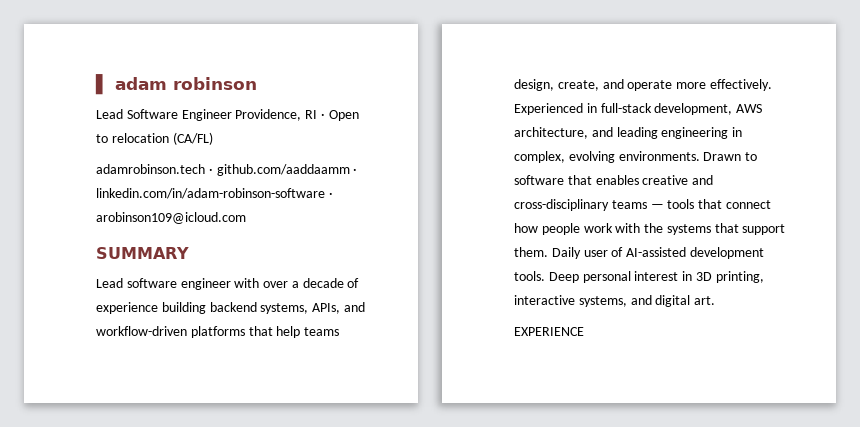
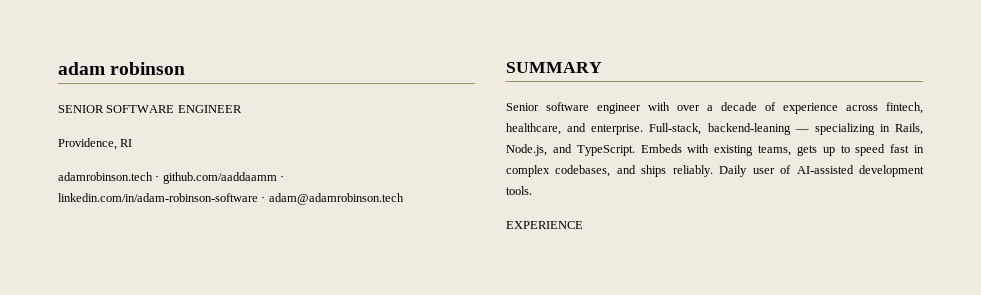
- ▌ adam robinson
+ adam robinson
- Lead Software Engineer Providence, RI · Open to relocation (CA/FL)
+ SENIOR SOFTWARE ENGINEER
+ Providence, RI
- adamrobinson.tech · github.com/aaddaamm · linkedin.com/in/adam-robinson-software · arobinson109@icloud.com
+ adamrobinson.tech · github.com/aaddaamm · linkedin.com/in/adam-robinson-software · adam@adamrobinson.tech
- Lead software engineer with over a decade of experience building backend systems, APIs, and workflow-driven platforms that help teams design, create, and operate more effectively. Experienced in full-stack development, AWS architecture, and leading engineering in complex, evolving environments. Drawn to software that enables creative and cross-disciplinary teams — tools that connect how people work with the systems that support them.
+ Senior software engineer with over a decade of experience across fintech, healthcare, and enterprise. Full-stack, backend-leaning — specializing in Rails, Node.js, and TypeScript. Embeds with existing teams, gets up to speed fast in complex codebases, and ships reliably.
- Deep personal interest in 3D printing, interactive systems, and digital art.

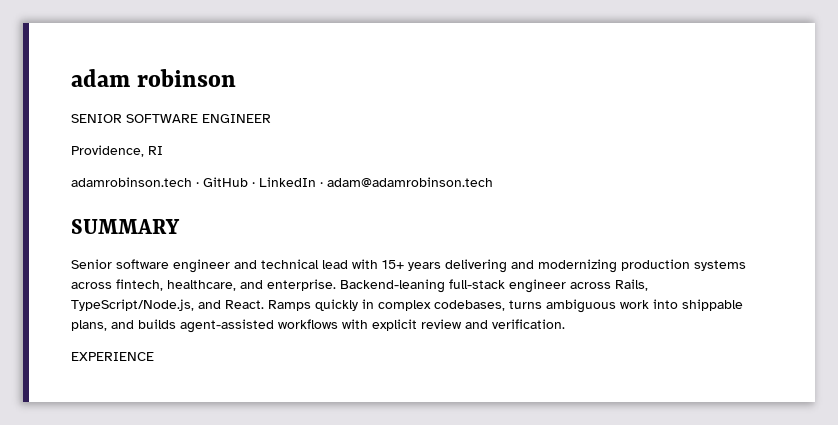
- adamrobinson.tech · github.com/aaddaamm · linkedin.com/in/adam-robinson-software · adam@adamrobinson.tech
+ adamrobinson.tech · GitHub · LinkedIn · adam@adamrobinson.tech
- Senior software engineer with over a decade of experience across fintech, healthcare, and enterprise.
+ Senior software engineer and technical lead with 15+ years delivering and modernizing production systems across fintech, healthcare, and enterprise.
- Full-stack, backend-leaning — specializing in Rails, Node.js, and TypeScript. Embeds with existing teams, gets up to speed fast in complex codebases, and ships reliably. Daily user of AI-assisted development tools.
+ Backend-leaning full-stack engineer across Rails, TypeScript/Node.js, and React. Ramps quickly in complex codebases, turns ambiguous work into shippable plans, and builds agent-assisted workflows with explicit review and verification.

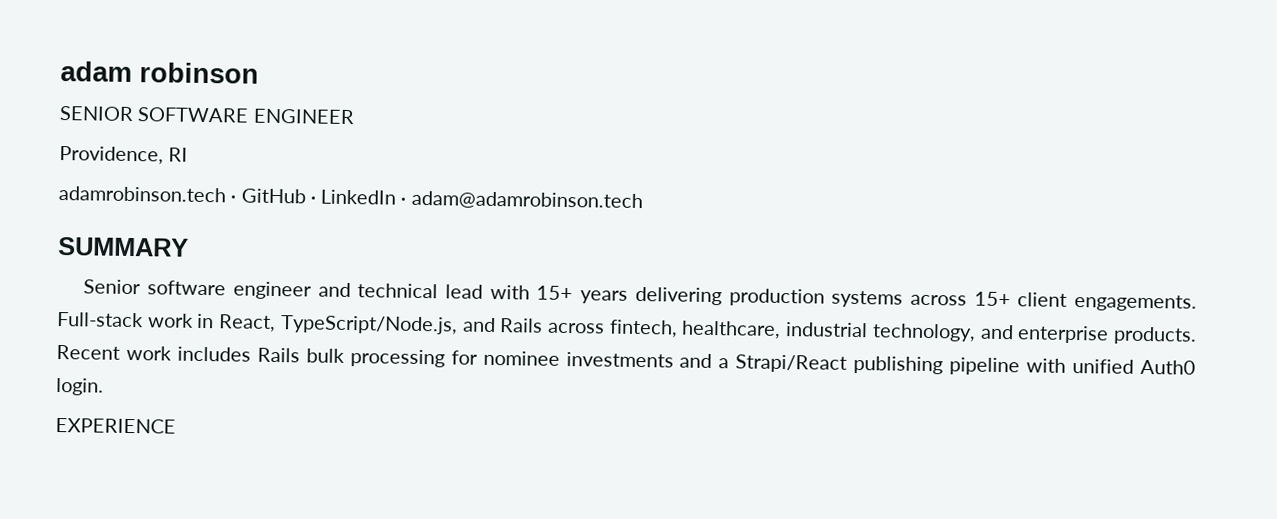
- Senior software engineer and technical lead with 15+ years delivering and modernizing production systems across fintech, healthcare, and enterprise. Backend-leaning full-stack engineer across Rails, TypeScript/Node.js, and React. Ramps quickly in complex codebases, turns ambiguous work into shippable plans, and builds agent-assisted workflows with explicit review and verification.
+ Senior software engineer and technical lead with 15+ years delivering production systems across 15+ client engagements. Full-stack work in React, TypeScript/Node.js, and Rails across fintech, healthcare, industrial technology, and enterprise products. Recent work includes Rails bulk processing for nominee investments and a Strapi/React publishing pipeline with unified Auth0 login.

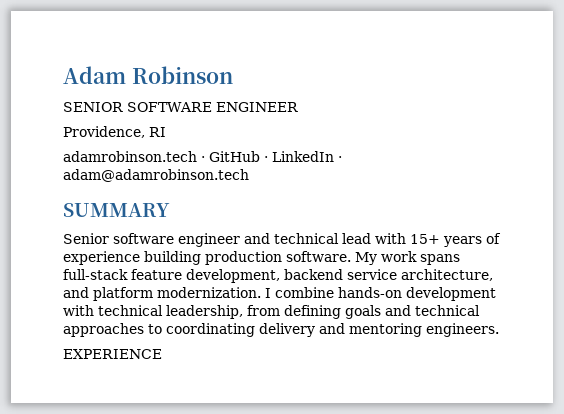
- adam robinson
+ Adam Robinson
- Senior software engineer and technical lead with 15+ years delivering production systems across 15+ client engagements. Full-stack work in React, TypeScript/Node.js, and Rails across fintech, healthcare, industrial technology, and enterprise products. Recent work includes Rails bulk processing for nominee investments and a Strapi/React publishing pipeline with unified Auth0 login.
+ Senior software engineer and technical lead with 15+ years of experience building production software. My work spans full-stack feature development, backend service architecture, and platform modernization. I combine hands-on development with technical leadership, from defining goals and technical approaches to coordinating delivery and mentoring engineers.

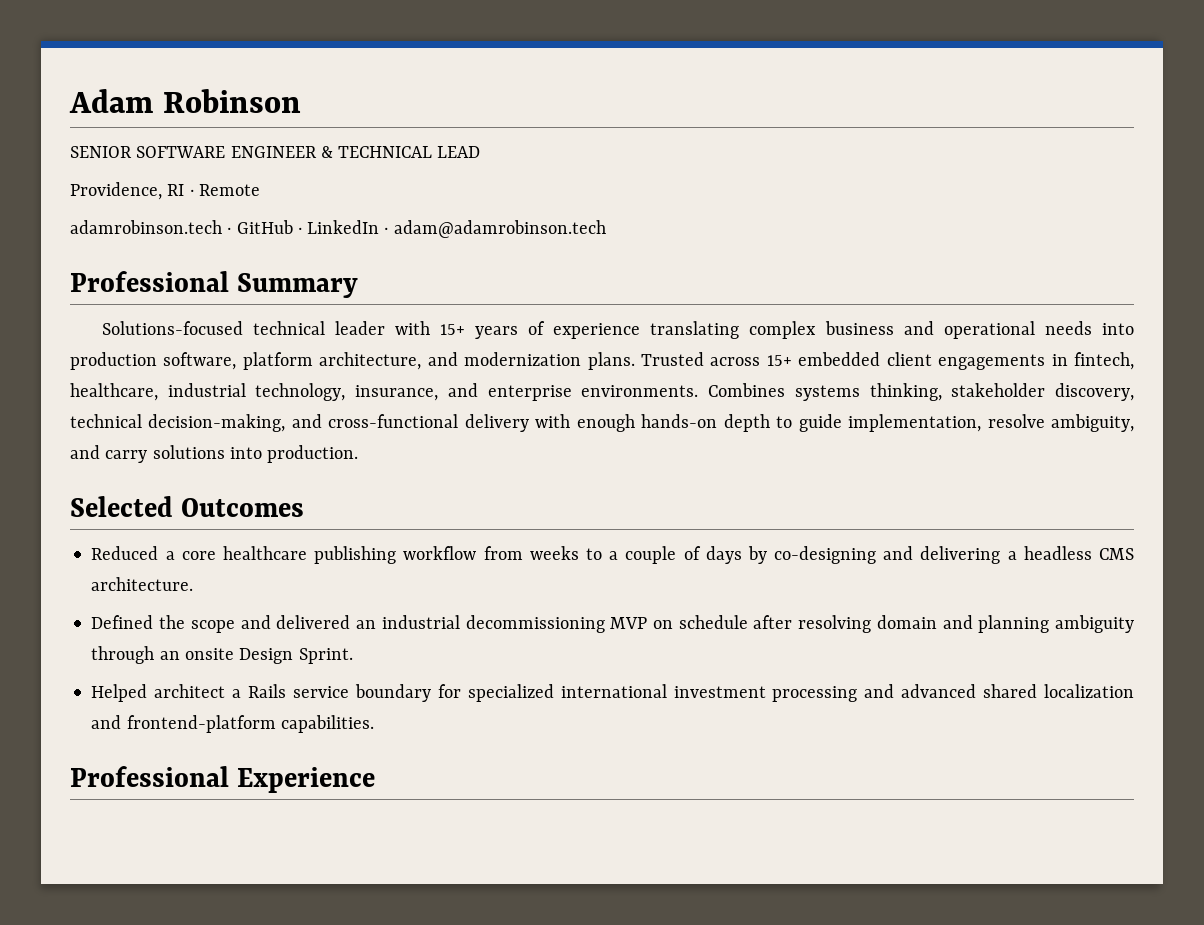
- SENIOR SOFTWARE ENGINEER
+ SENIOR SOFTWARE ENGINEER & TECHNICAL LEAD
- Providence, RI
+ Providence, RI · Remote
- SUMMARY
- Senior software engineer and technical lead with 15+ years of experience building production software. My work spans full-stack feature development, backend service architecture, and platform modernization. I combine hands-on development with technical leadership, from defining goals and technical approaches to coordinating delivery and mentoring engineers.
- EXPERIENCE
+ Professional Summary
+ Solutions-focused technical leader with 15+ years of experience translating complex business and operational needs into production software, platform architecture, and modernization plans. Trusted across 15+ embedded client engagements in fintech, healthcare, industrial technology, insurance, and enterprise environments. Combines systems thinking, stakeholder discovery, technical decision-making, and cross-functional delivery with enough hands-on depth to guide implementation, resolve ambiguity, and carry solutions into production.
+ Selected Outcomes
+ Reduced a core healthcare publishing workflow from weeks to a couple of days by co-designing and delivering a headless CMS architecture.
+ Defined the scope and delivered an industrial decommissioning MVP on schedule after resolving domain and planning ambiguity through an onsite Design Sprint.
+ Helped architect a Rails service boundary for specialized international investment processing and advanced shared localization and frontend-platform capabilities.
+ Professional Experience

